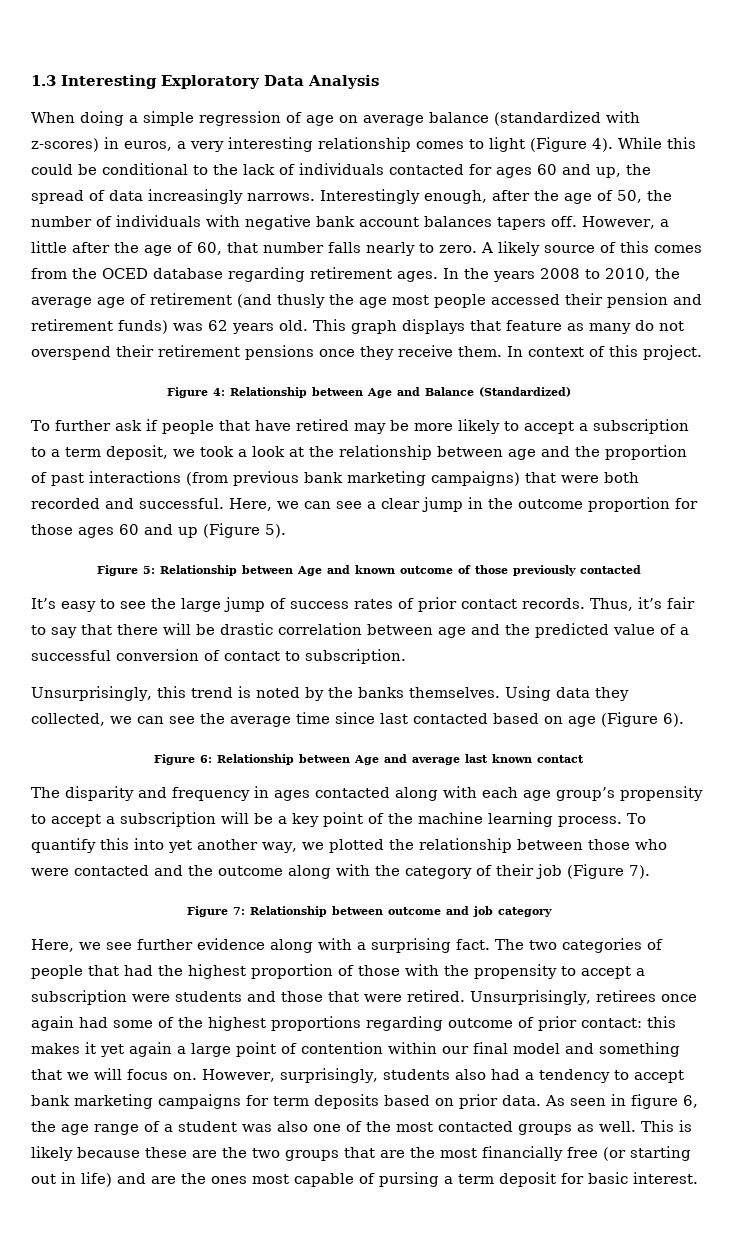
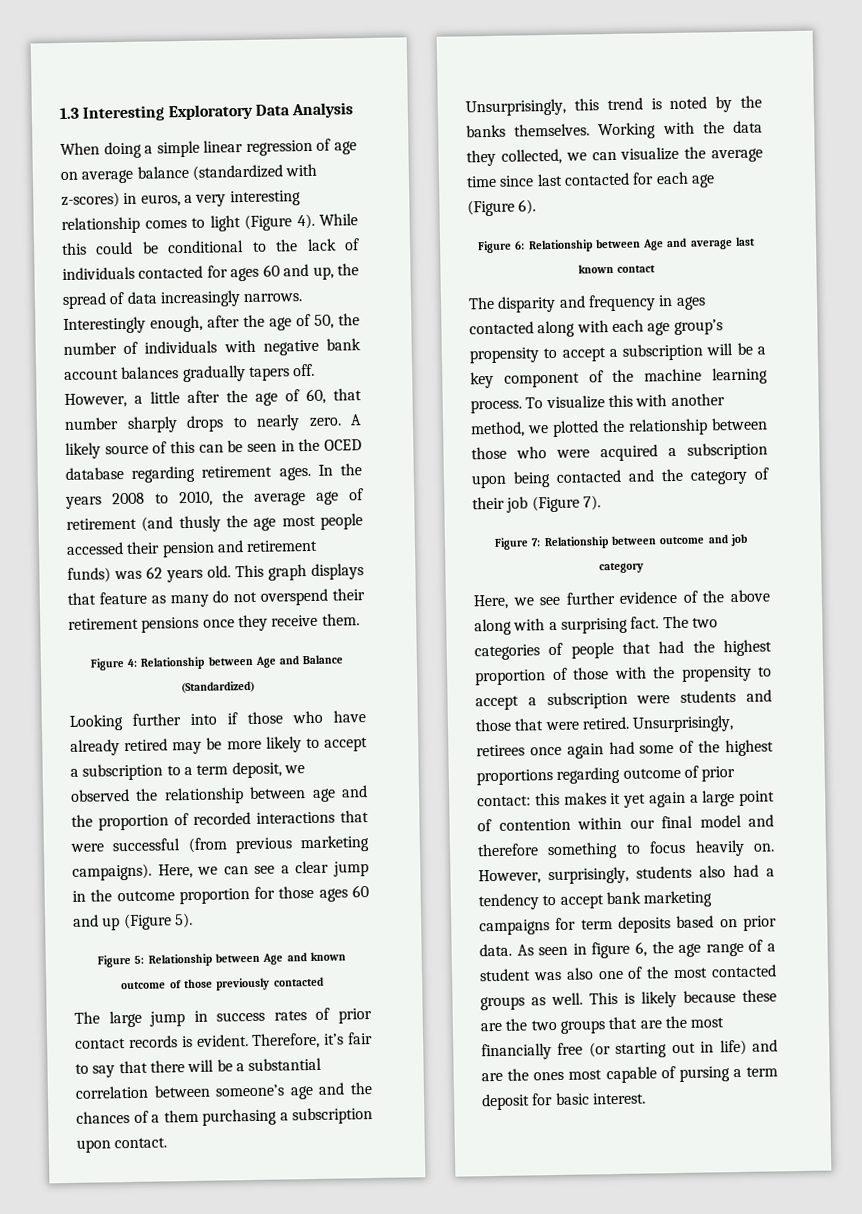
- When doing a simple regression of age on average balance (standardized with z-scores) in euros, a very interesting relationship comes to light (Figure 4).
+ When doing a simple linear regression of age on average balance (standardized with z-scores) in euros, a very interesting relationship comes to light (Figure 4).
- Interestingly enough, after the age of 50, the number of individuals with negative bank account balances tapers off.
+ Interestingly enough, after the age of 50, the number of individuals with negative bank account balances gradually tapers off.
- However, a little after the age of 60, that number falls nearly to zero.
+ However, a little after the age of 60, that number sharply drops to nearly zero.
- A likely source of this comes from the OCED database regarding retirement ages.
+ A likely source of this can be seen in the OCED database regarding retirement ages.
- In context of this project.
- To further ask if people that have retired may be more likely to accept a subscription to a term deposit, we took a look at the relationship between age and the proportion of past interactions (from previous bank marketing campaigns) that were both recorded and successful.
+ Looking further into if those who have already retired may be more likely to accept a subscription to a term deposit, we observed the relationship between age and the proportion of recorded interactions that were successful (from previous marketing campaigns).
- It’s easy to see the large jump of success rates of prior contact records. Thus, it’s fair to say that there will be drastic correlation between age and the predicted value of a successful conversion of contact to subscription.
+ The large jump in success rates of prior contact records is evident. Therefore, it’s fair to say that there will be a substantial correlation between someone’s age and the chances of a them purchasing a subscription upon contact.
- Using data they collected, we can see the average time since last contacted based on age (Figure 6).
+ Working with the data they collected, we can visualize the average time since last contacted for each age (Figure 6).
- The disparity and frequency in ages contacted along with each age group’s propensity to accept a subscription will be a key point of the machine learning process.
+ The disparity and frequency in ages contacted along with each age group’s propensity to accept a subscription will be a key component of the machine learning process.
- To quantify this into yet another way, we plotted the relationship between those who were contacted and the outcome along with the category of their job (Figure 7).
+ To visualize this with another method, we plotted the relationship between those who were acquired a subscription upon being contacted and the category of their job (Figure 7).
- Here, we see further evidence along with a surprising fact.
+ Here, we see further evidence of the above along with a surprising fact.
- Unsurprisingly, retirees once again had some of the highest proportions regarding outcome of prior contact: this makes it yet again a large point of contention within our final model and something that we will focus on.
+ Unsurprisingly, retirees once again had some of the highest proportions regarding outcome of prior contact: this makes it yet again a large point of contention within our final model and therefore something to focus heavily on.

